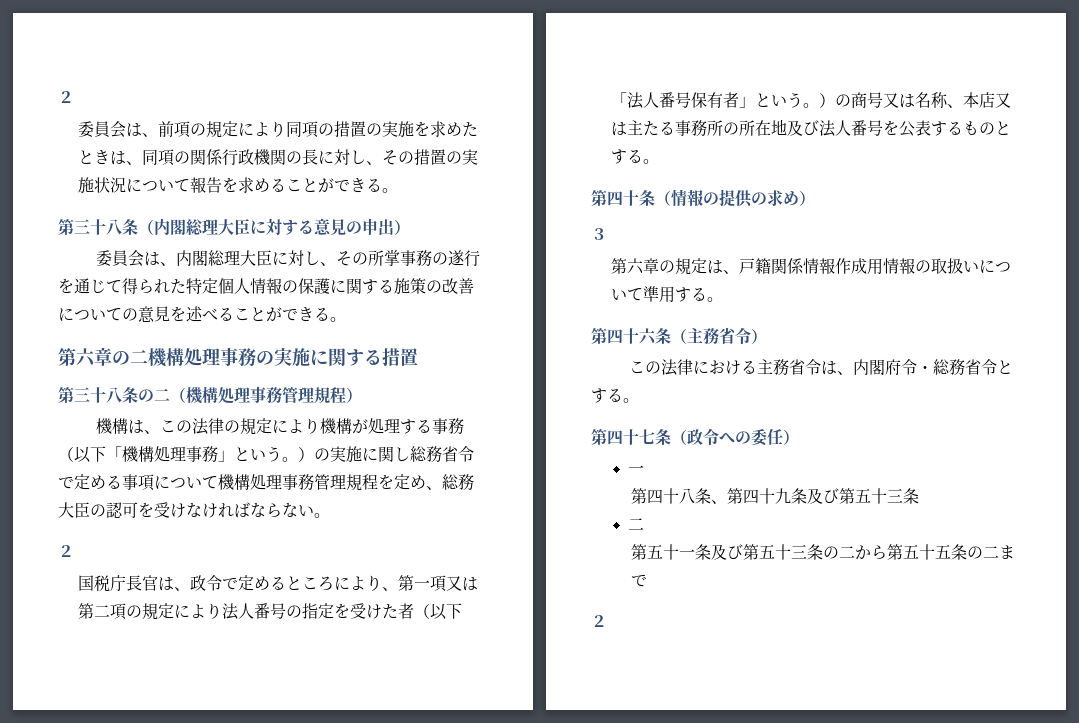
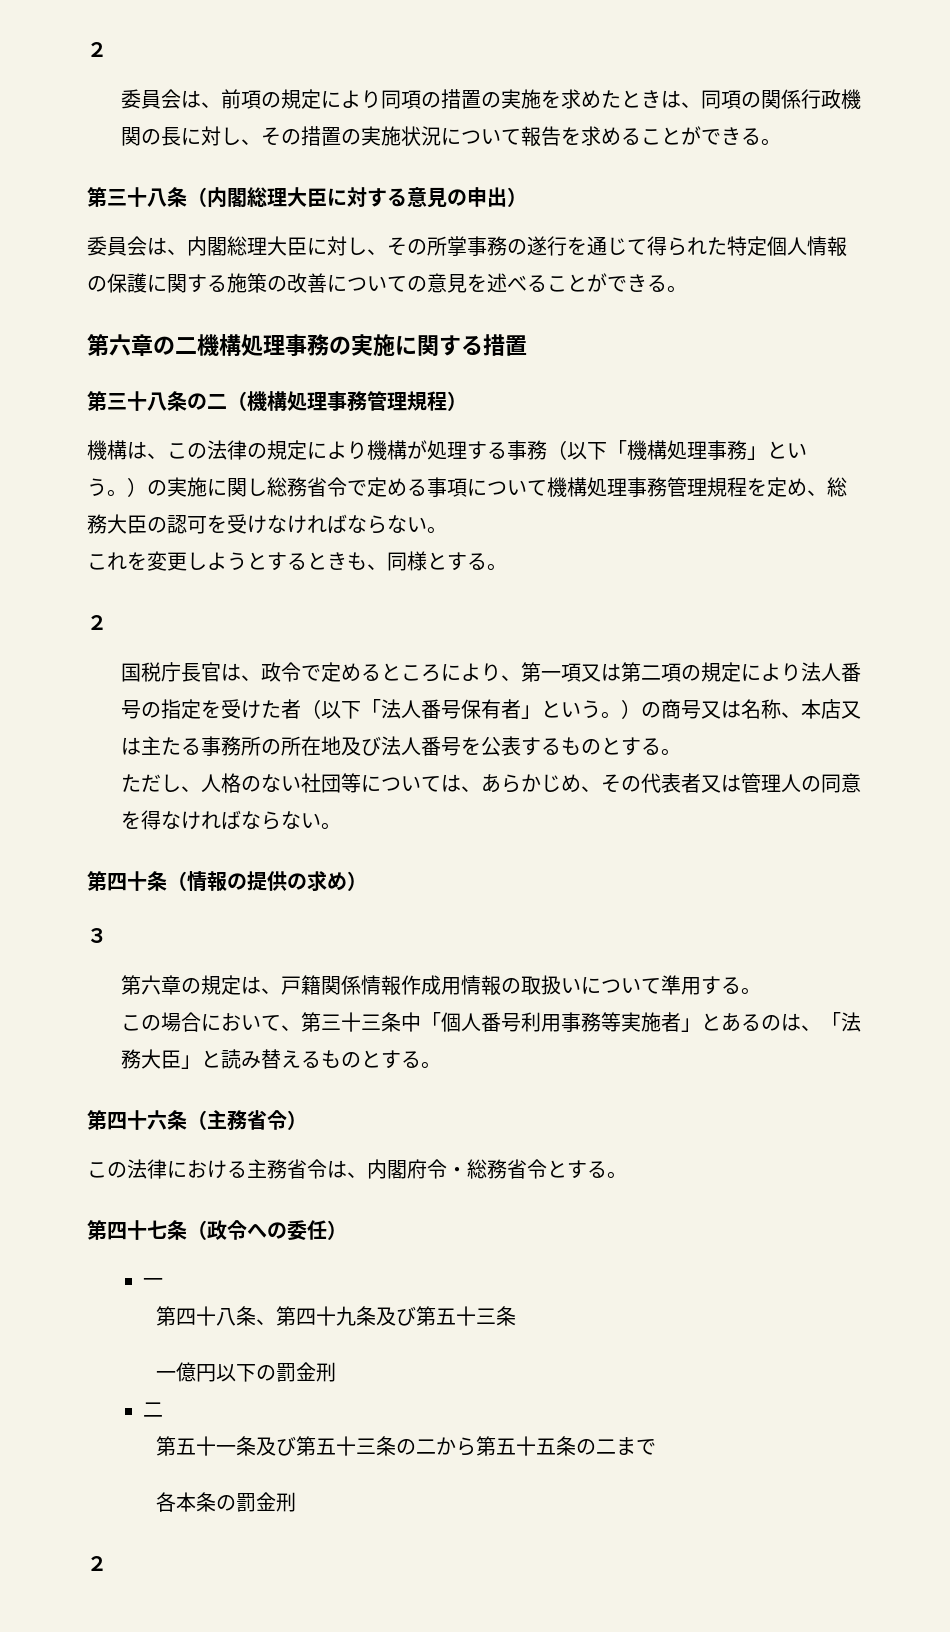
+ これを変更しようとするときも、同様とする。
+ ただし、人格のない社団等については、あらかじめ、その代表者又は管理人の同意を得なければならない。
+ この場合において、第三十三条中「個人番号利用事務等実施者」とあるのは、「法務大臣」と読み替えるものとする。
+ 一億円以下の罰金刑
+ 各本条の罰金刑

